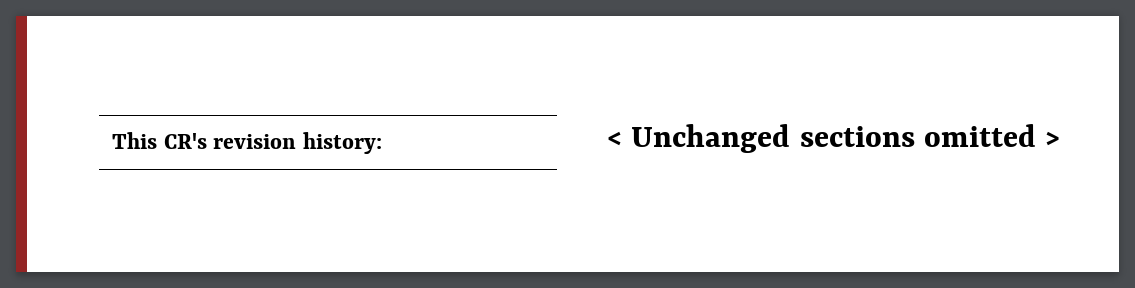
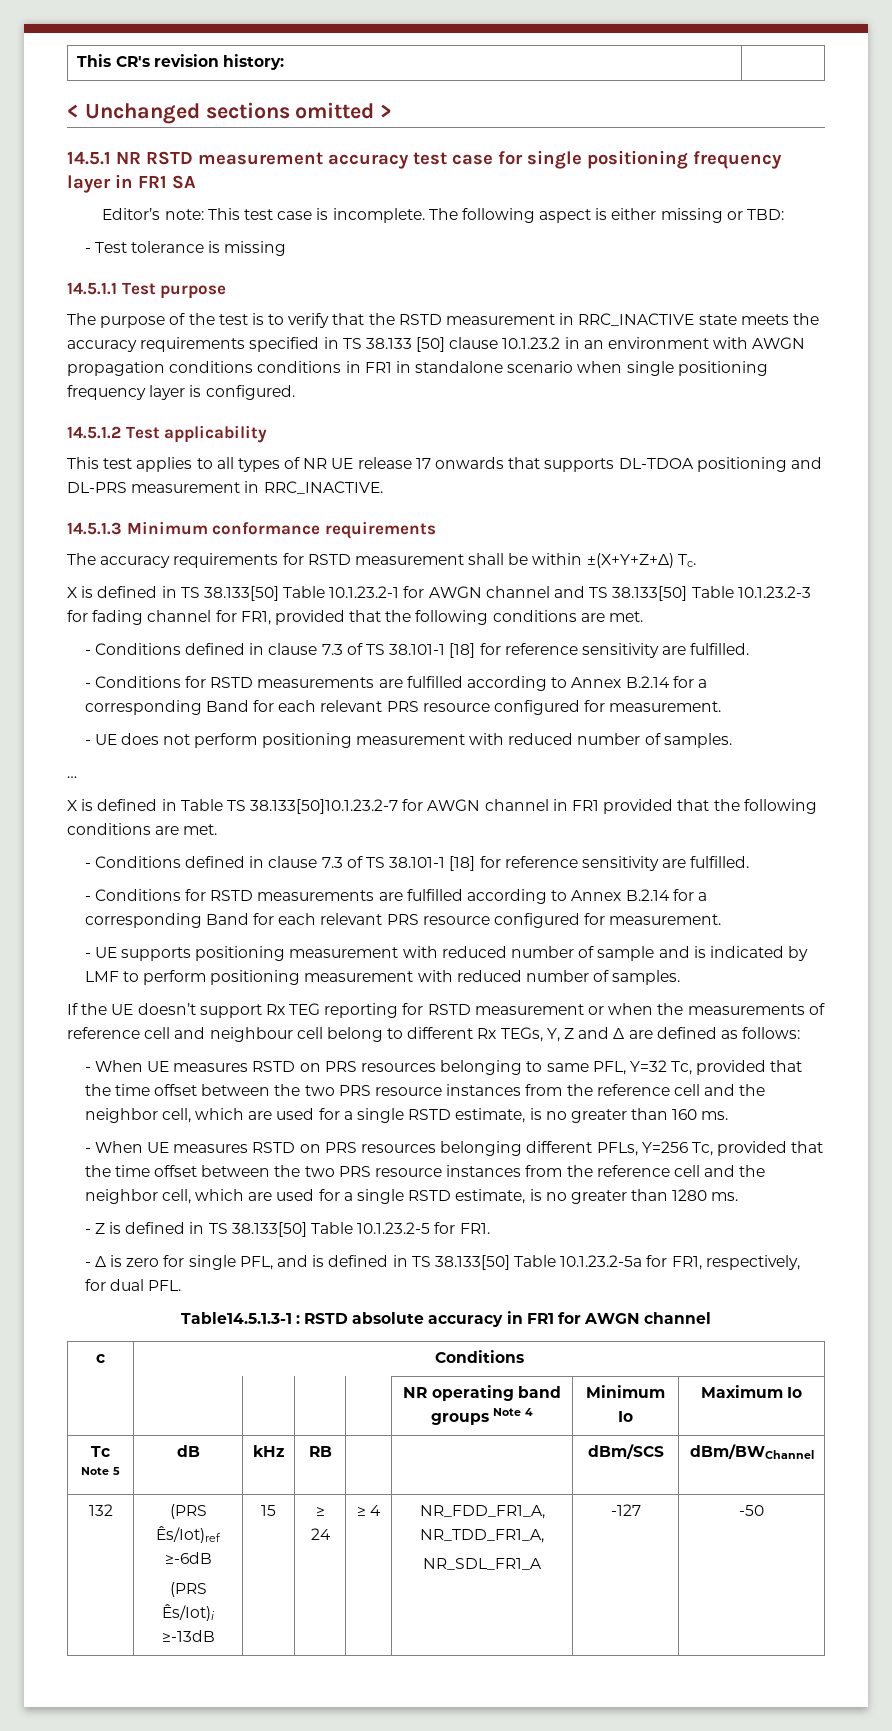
+ 14.5.1 NR RSTD measurement accuracy test case for single positioning frequency layer in FR1 SA
+ Editor’s note: This test case is incomplete. The following aspect is either missing or TBD:
+ - Test tolerance is missing
+ 14.5.1.1 Test purpose
+ The purpose of the test is to verify that the RSTD measurement in RRC_INACTIVE state meets the accuracy requirements specified in TS 38.133 [50] clause 10.1.23.2 in an environment with AWGN propagation conditions conditions in FR1 in standalone scenario when single positioning frequency layer is configured.
+ 14.5.1.2 Test applicability
+ This test applies to all types of NR UE release 17 onwards that supports DL-TDOA positioning and DL-PRS measurement in RRC_INACTIVE.
+ 14.5.1.3 Minimum conformance requirements
+ The accuracy requirements for RSTD measurement shall be within ±(X+Y+Z+Δ) Tc.
+ X is defined in TS 38.133[50] Table 10.1.23.2-1 for AWGN channel and TS 38.133[50] Table 10.1.23.2-3 for fading channel for FR1, provided that the following conditions are met.
+ - Conditions defined in clause 7.3 of TS 38.101-1 [18] for reference sensitivity are fulfilled.
+ - Conditions for RSTD measurements are fulfilled according to Annex B.2.14 for a corresponding Band for each relevant PRS resource configured for measurement.
+ - UE does not perform positioning measurement with reduced number of samples.
+ …
+ X is defined in Table TS 38.133[50]10.1.23.2-7 for AWGN channel in FR1 provided that the following conditions are met.
+ - Conditions defined in clause 7.3 of TS 38.101-1 [18] for reference sensitivity are fulfilled.
+ - Conditions for RSTD measurements are fulfilled according to Annex B.2.14 for a corresponding Band for each relevant PRS resource configured for measurement.
+ - UE supports positioning measurement with reduced number of sample and is indicated by LMF to perform positioning measurement with reduced number of samples.
+ If the UE doesn’t support Rx TEG reporting for RSTD measurement or when the measurements of reference cell and neighbour cell belong to different Rx TEGs, Y, Z and Δ are defined as follows:
+ - When UE measures RSTD on PRS resources belonging to same PFL, Y=32 Tc, provided that the time offset between the two PRS resource instances from the reference cell and the neighbor cell, which are used for a single RSTD estimate, is no greater than 160 ms.
+ - When UE measures RSTD on PRS resources belonging different PFLs, Y=256 Tc, provided that the time offset between the two PRS resource instances from the reference cell and the neighbor cell, which are used for a single RSTD estimate, is no greater than 1280 ms.
+ - Z is defined in TS 38.133[50] Table 10.1.23.2-5 for FR1.
+ - Δ is zero for single PFL, and is defined in TS 38.133[50] Table 10.1.23.2-5a for FR1, respectively, for dual PFL.
+ Table14.5.1.3-1 : RSTD absolute accuracy in FR1 for AWGN channel
+ c | Conditions
+ | | | | | NR operating band groups Note 4 | Minimum Io | Maximum Io
+ Tc Note 5 | dB | kHz | RB | | | dBm/SCS | dBm/BWChannel
+ 132 | (PRS Ês/Iot)ref ≥-6dB
+ (PRS Ês/Iot)i ≥-13dB | 15 | ≥ 24 | ≥ 4 | NR_FDD_FR1_A, NR_TDD_FR1_A,
+ NR_SDL_FR1_A | -127 | -50

